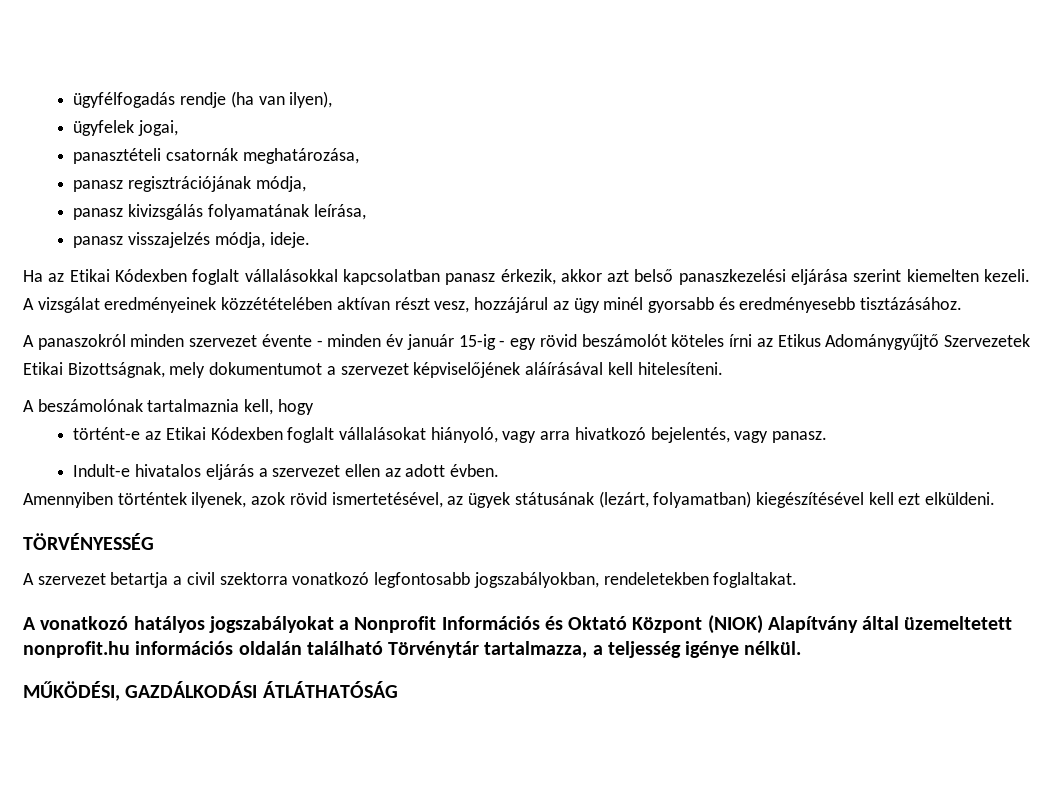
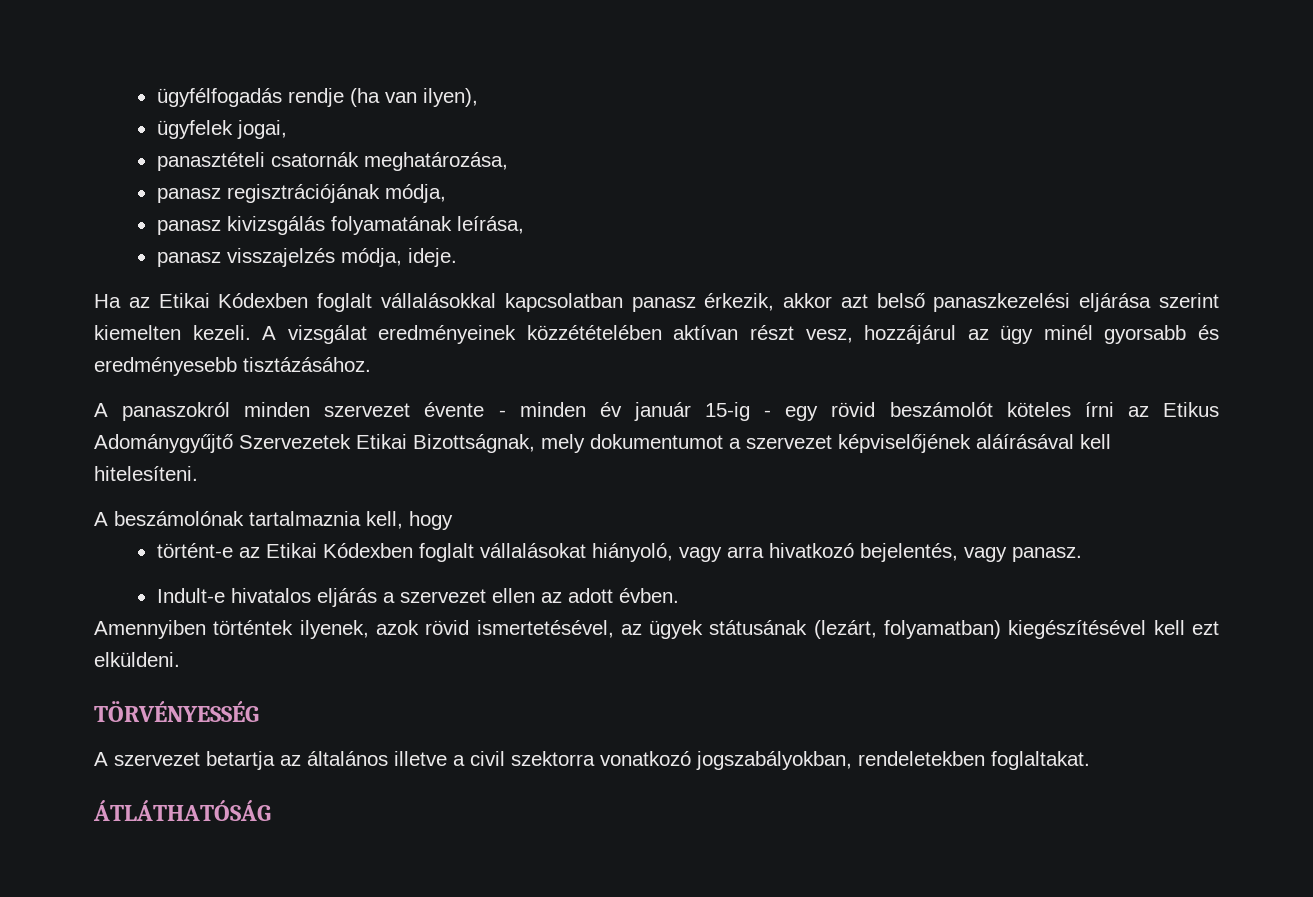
- A szervezet betartja a civil szektorra vonatkozó legfontosabb jogszabályokban, rendeletekben foglaltakat.
+ A szervezet betartja az általános illetve a civil szektorra vonatkozó jogszabályokban, rendeletekben foglaltakat.
- A vonatkozó hatályos jogszabályokat a Nonprofit Információs és Oktató Központ (NIOK) Alapítvány által üzemeltetett nonprofit.hu információs oldalán található Törvénytár tartalmazza, a teljesség igénye nélkül.
- MŰKÖDÉSI, GAZDÁLKODÁSI ÁTLÁTHATÓSÁG
+ ÁTLÁTHATÓSÁG

